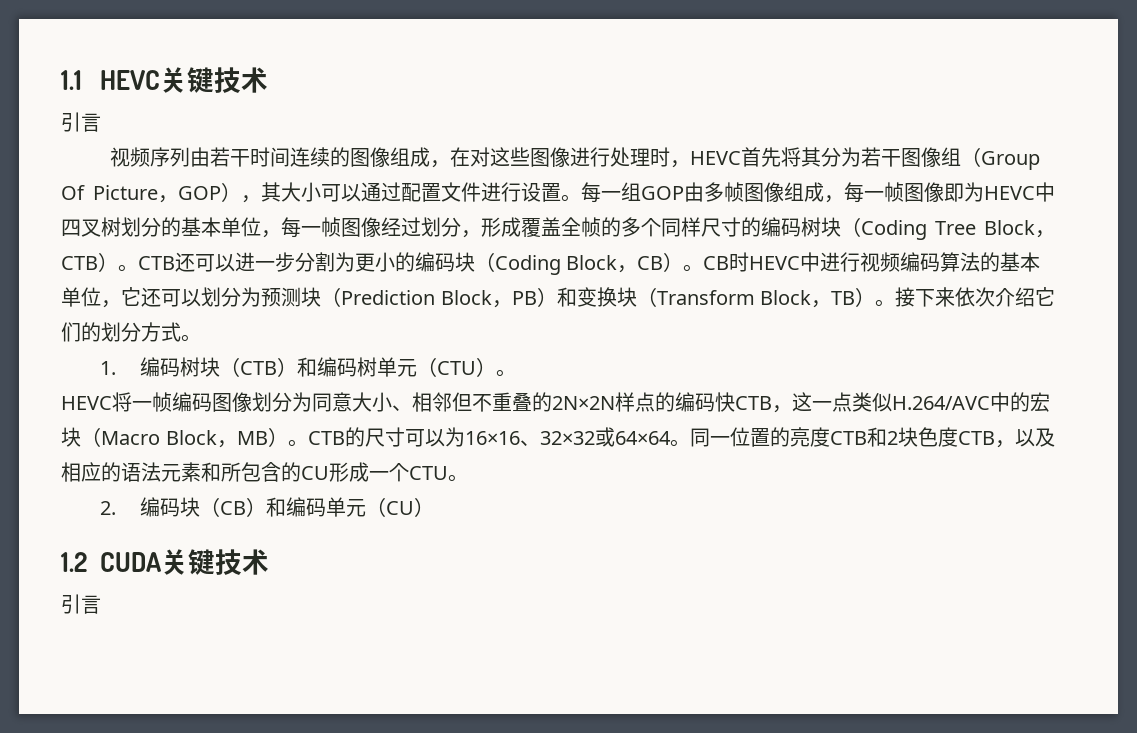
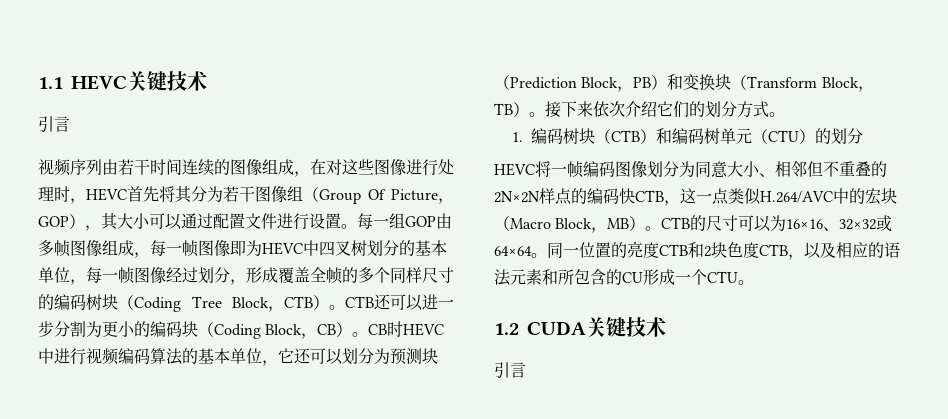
- 1.编码树块（CTB）和编码树单元（CTU）。
+ 1.编码树块（CTB）和编码树单元（CTU）的划分
- 2.编码块（CB）和编码单元（CU）

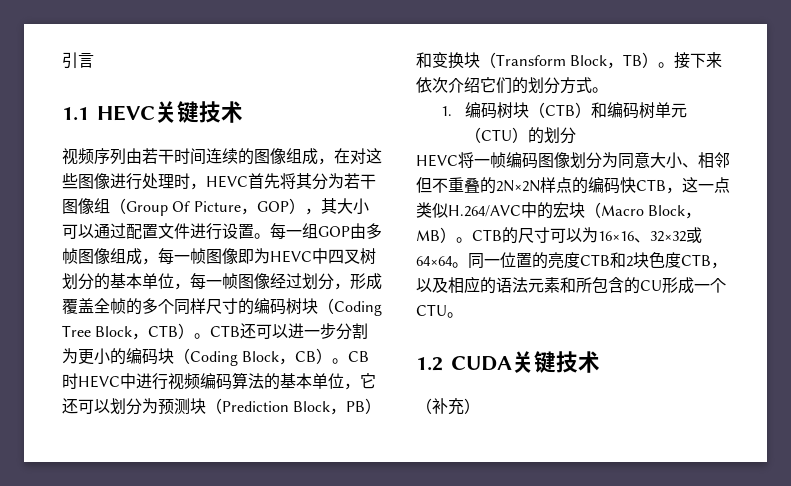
+ 引言
  1.1 HEVC关键技术
- 引言
  1.2 CUDA关键技术
- 引言
+ （补充）

